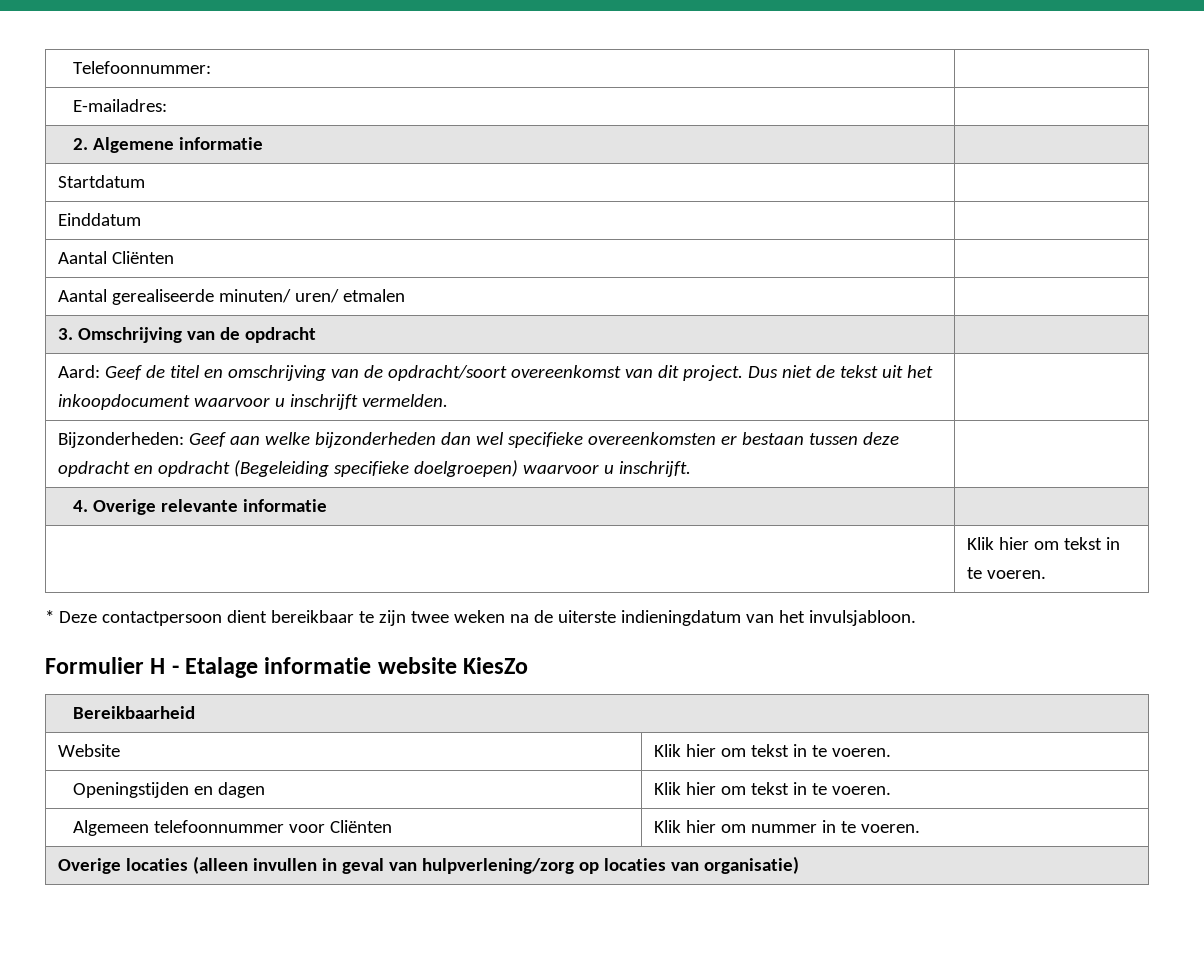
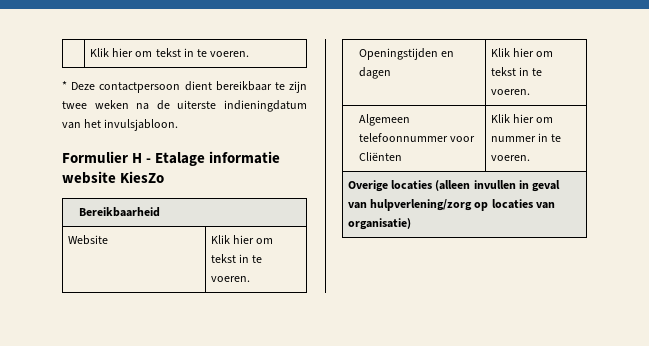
- Telefoonnummer: |
- E-mailadres: |
- 2. Algemene informatie |
- Startdatum |
- Einddatum |
- Aantal Cliënten |
- Aantal gerealiseerde minuten/ uren/ etmalen |
- 3. Omschrijving van de opdracht |
- Aard: Geef de titel en omschrijving van de opdracht/soort overeenkomst van dit project. Dus niet de tekst uit het inkoopdocument waarvoor u inschrijft vermelden. |
- Bijzonderheden: Geef aan welke bijzonderheden dan wel specifieke overeenkomsten er bestaan tussen deze opdracht en opdracht (Begeleiding specifieke doelgroepen) waarvoor u inschrijft. |
- 4. Overige relevante informatie |

